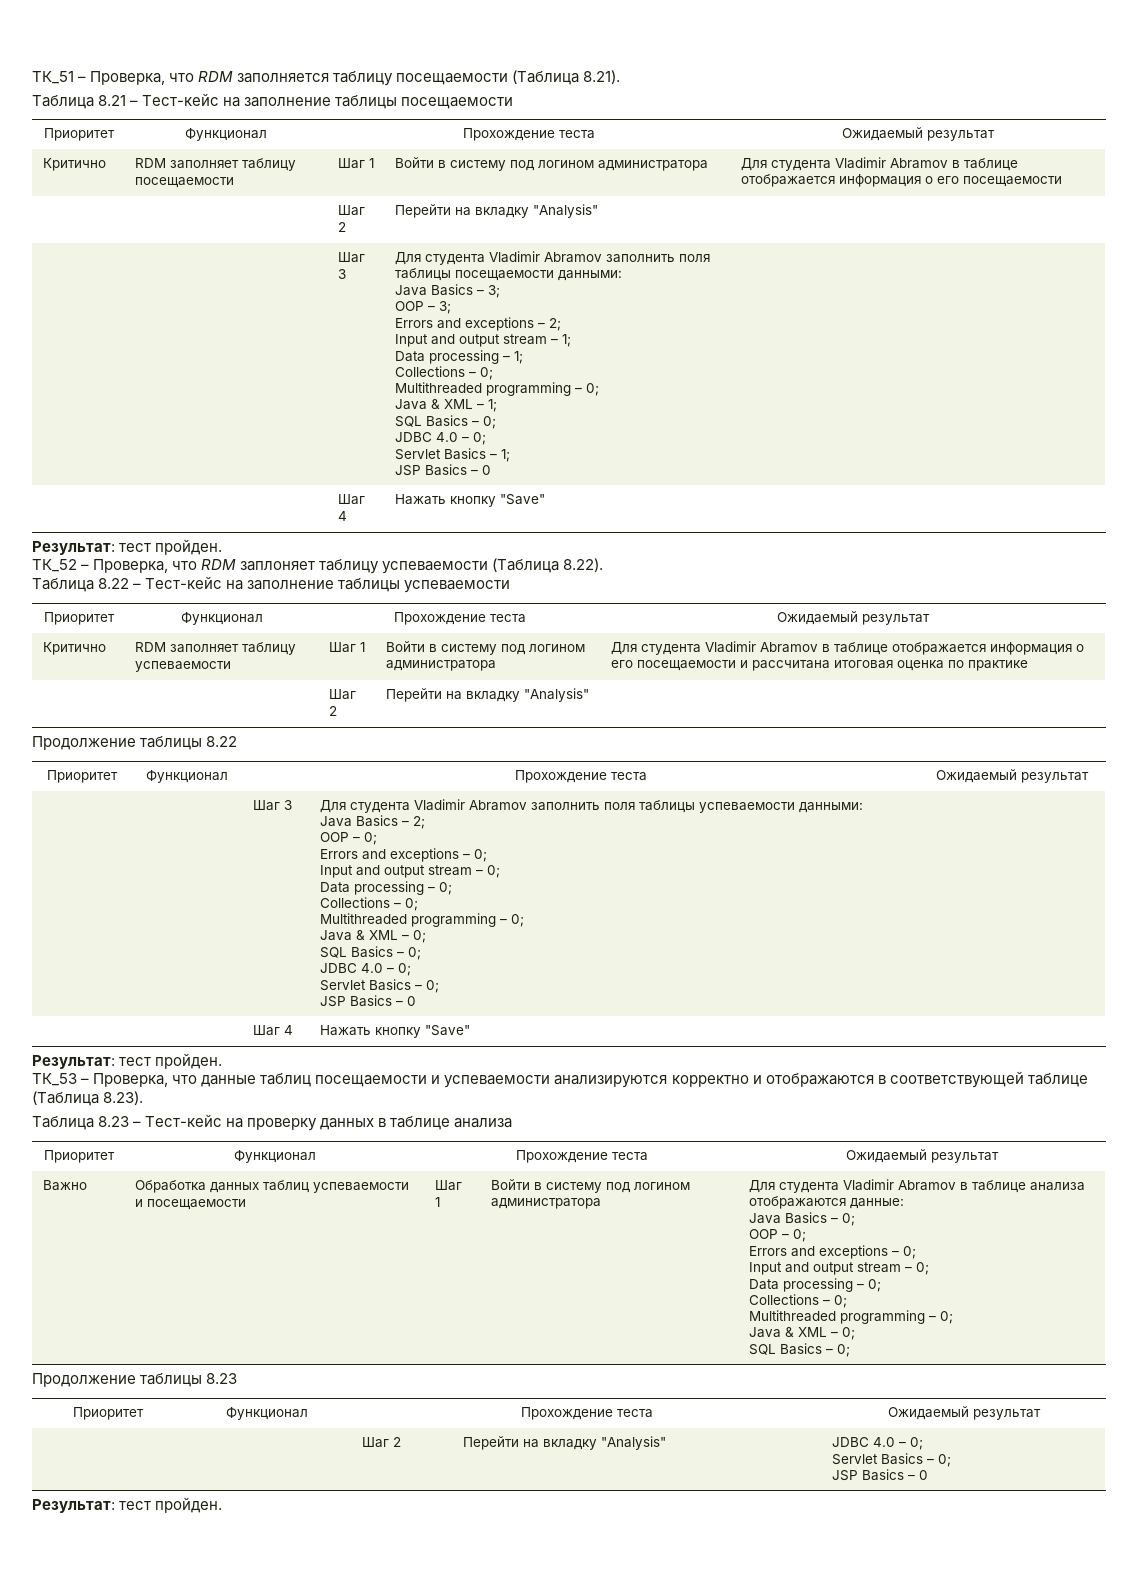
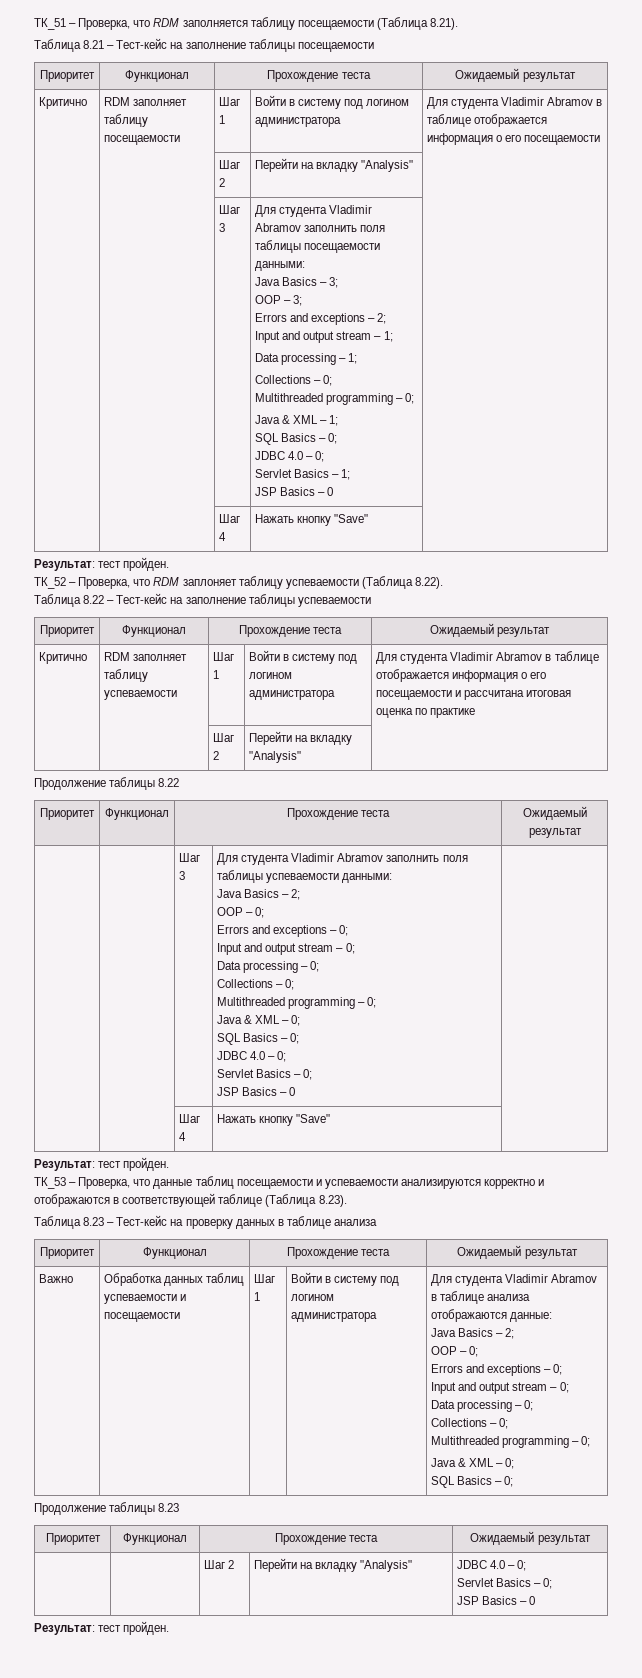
  Для студента Vladimir Abramov в таблице анализа отображаются данные:
- Java Basics – 0;
+ Java Basics – 2;

